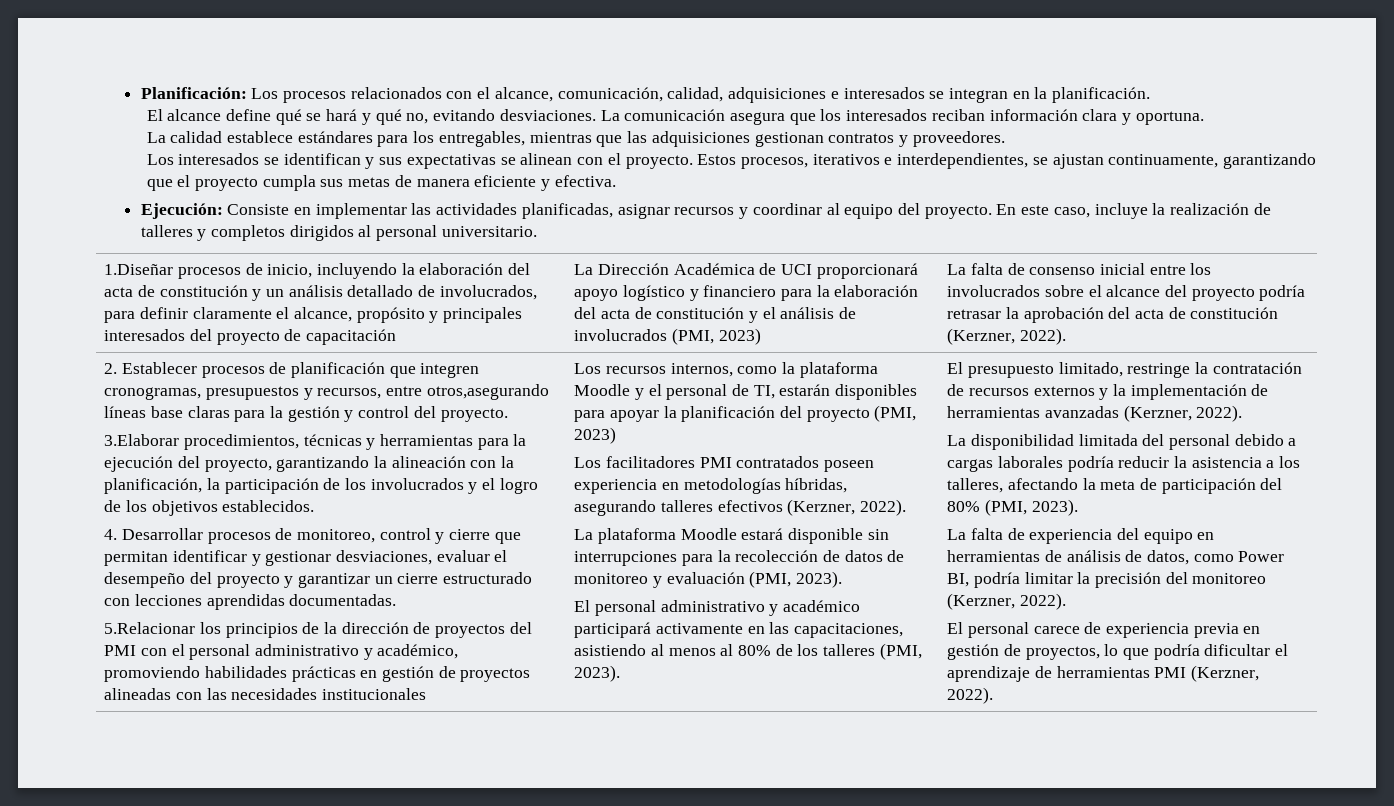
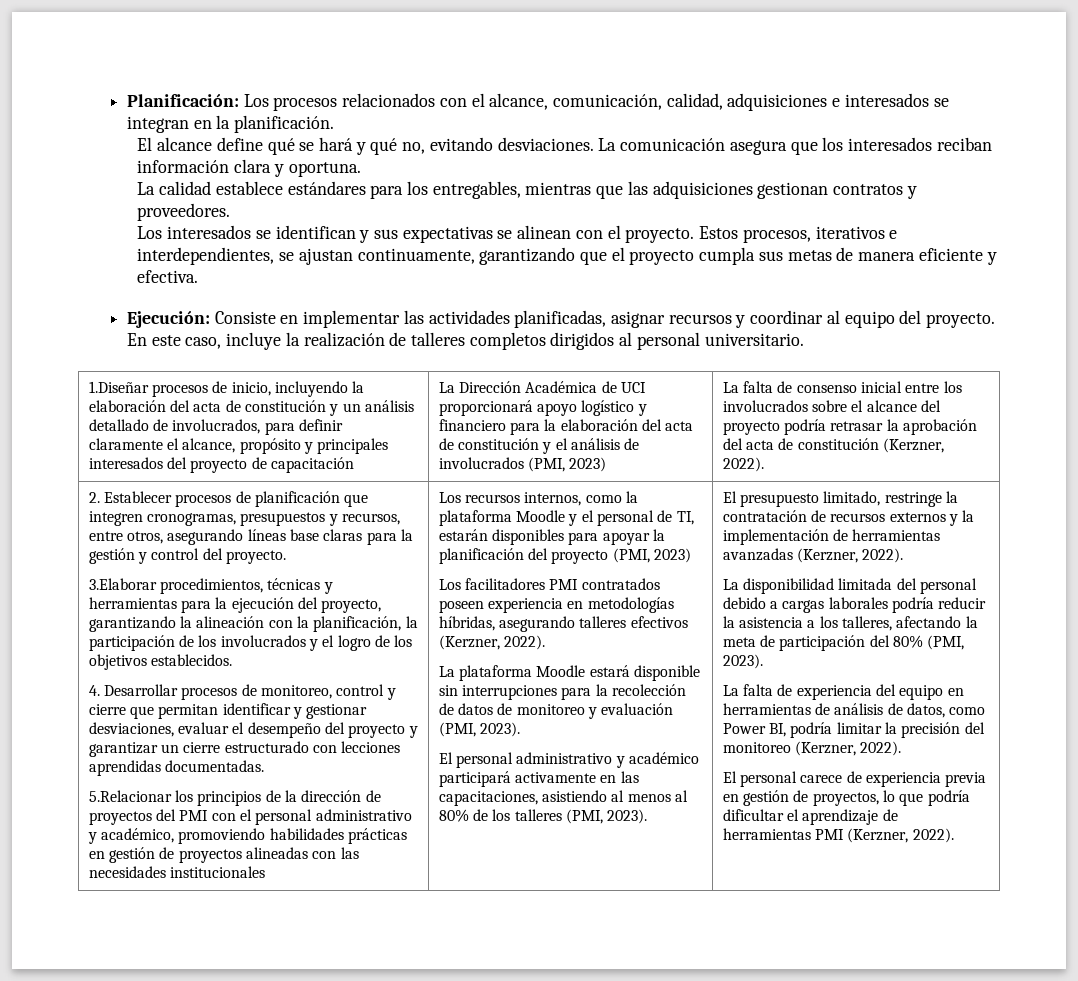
- En este caso, incluye la realización de talleres y completos dirigidos al personal universitario.
+ En este caso, incluye la realización de talleres completos dirigidos al personal universitario.
- 2. Establecer procesos de planificación que integren cronogramas, presupuestos y recursos, entre otros,asegurando líneas base claras para la gestión y control del proyecto.
+ 2. Establecer procesos de planificación que integren cronogramas, presupuestos y recursos, entre otros, asegurando líneas base claras para la gestión y control del proyecto.

